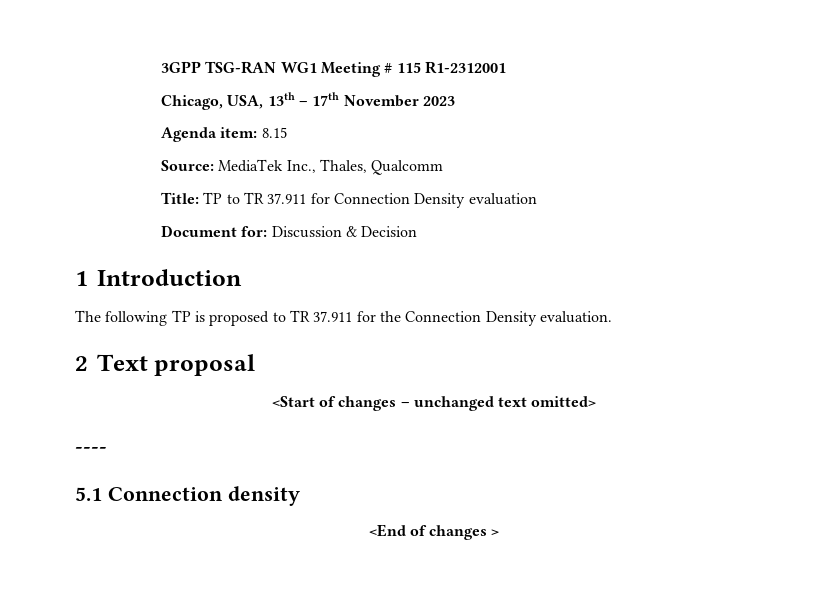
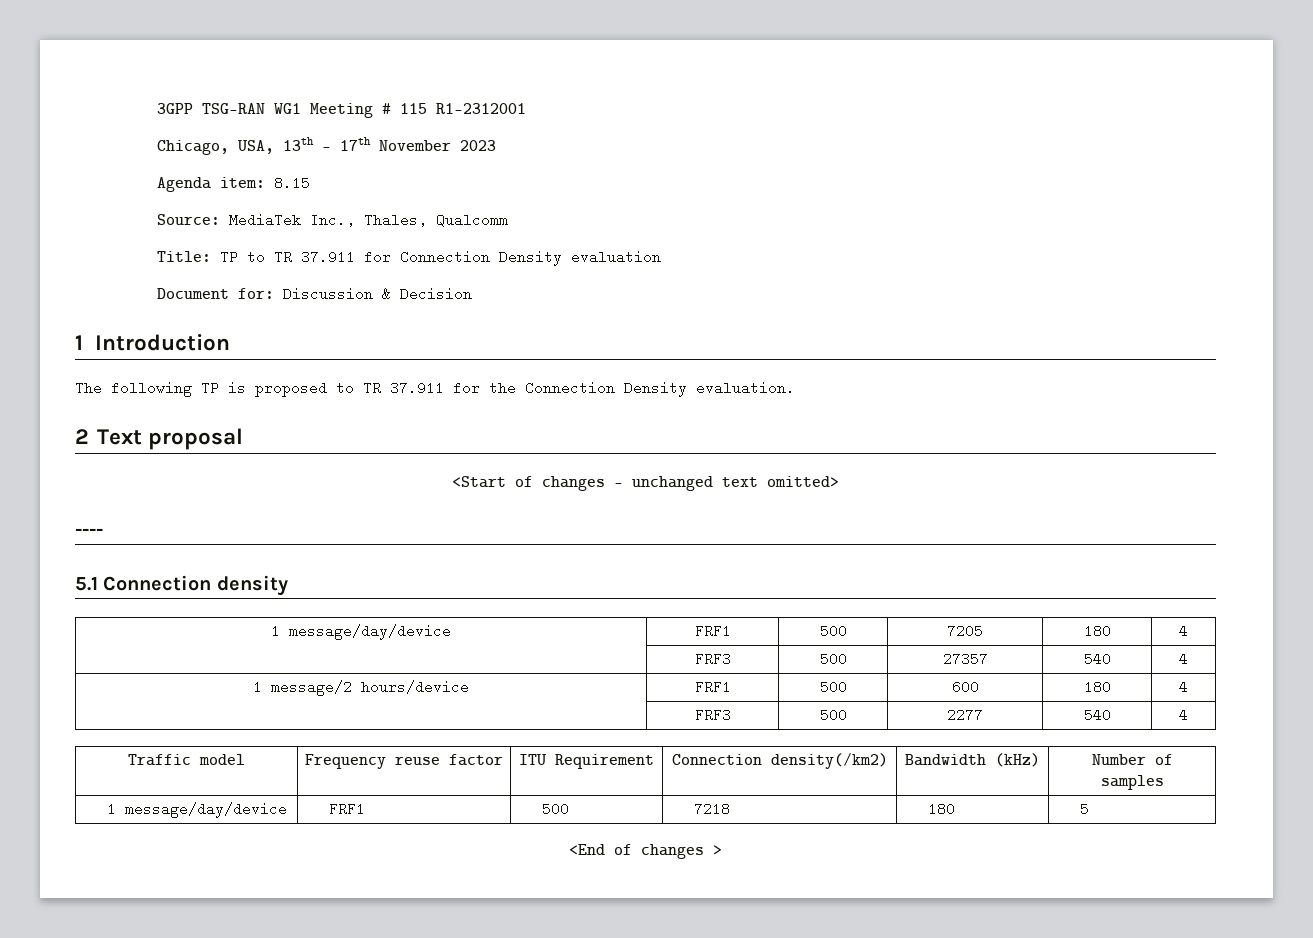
+ 1 message/day/device | FRF1 | 500 | 7205 | 180 | 4
+ | FRF3 | 500 | 27357 | 540 | 4
+ 1 message/2 hours/device | FRF1 | 500 | 600 | 180 | 4
+ | FRF3 | 500 | 2277 | 540 | 4
+ Traffic model | Frequency reuse factor | ITU Requirement | Connection density(/km2) | Bandwidth (kHz) | Number of samples
+ 1 message/day/device | FRF1 | 500 | 7218 | 180 | 5

